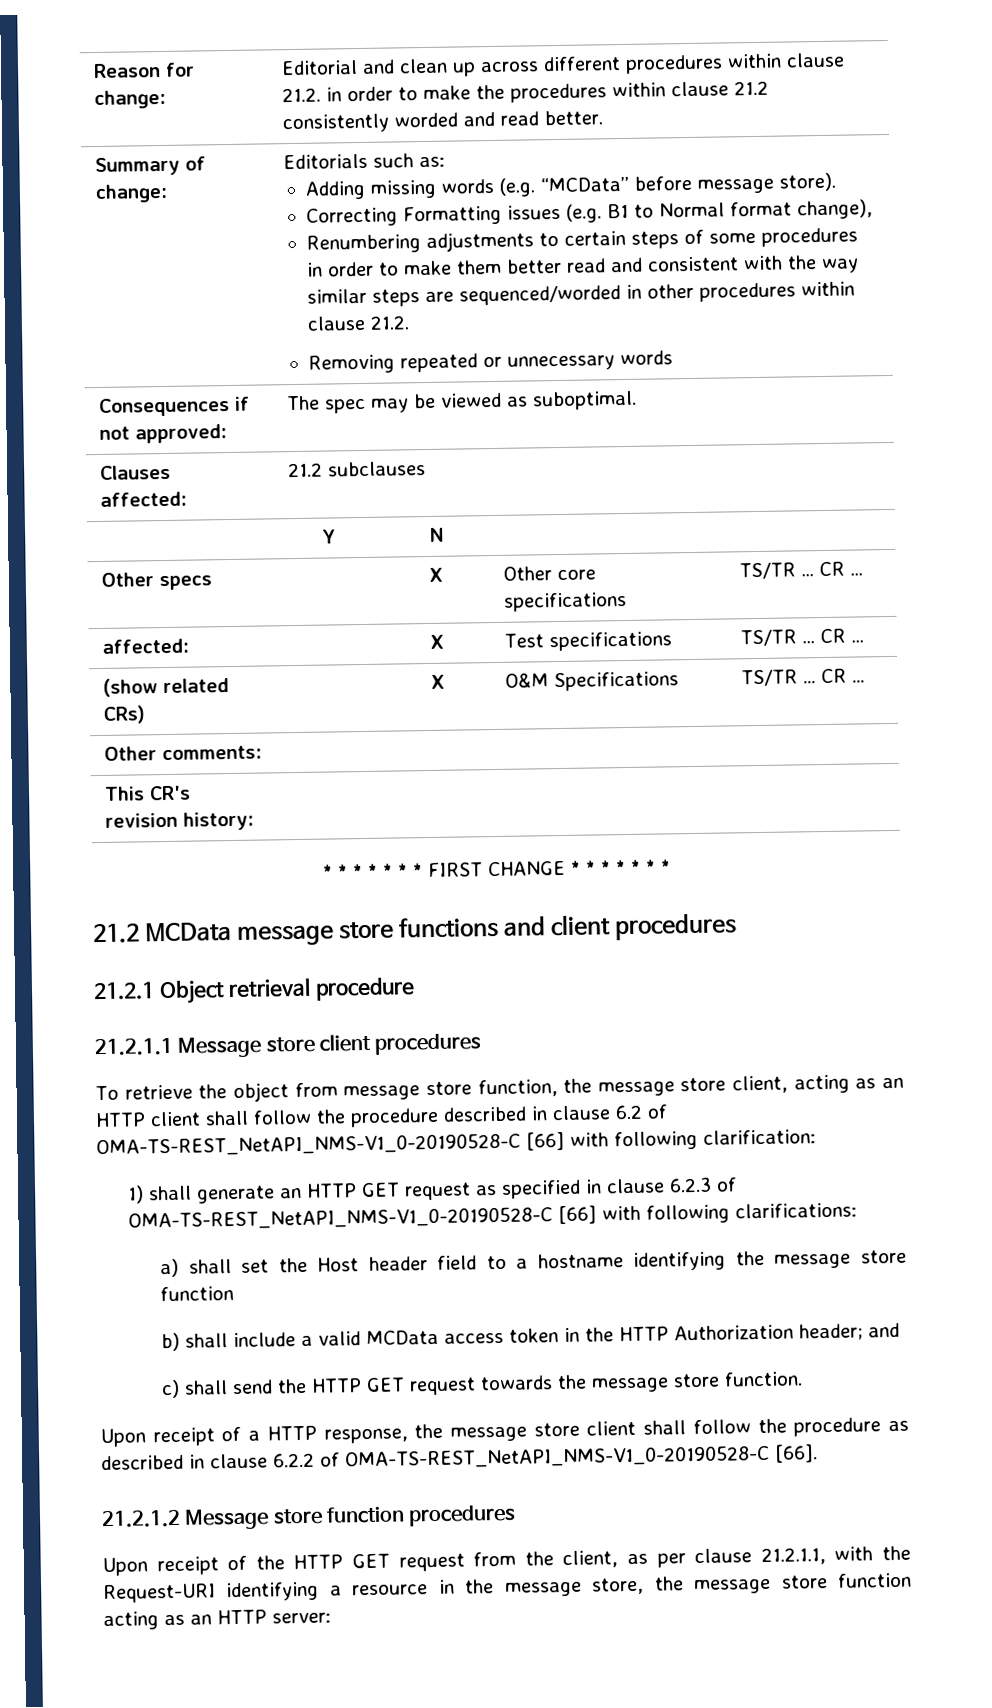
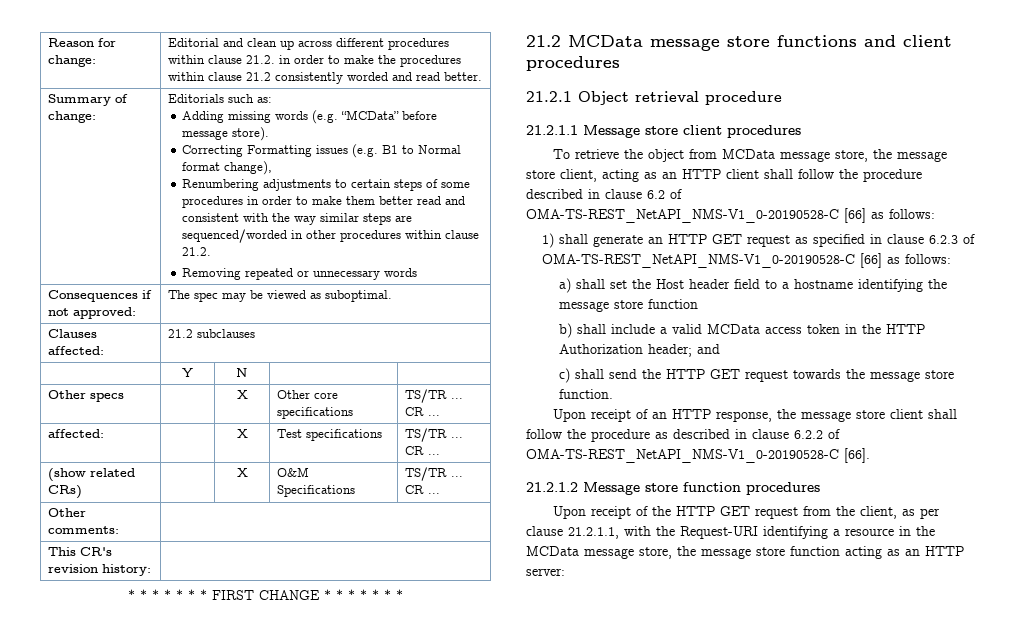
- To retrieve the object from message store function, the message store client, acting as an HTTP client shall follow the procedure described in clause 6.2 of OMA-TS-REST_NetAPI_NMS-V1_0-20190528-C [66] with following clarification:
+ To retrieve the object from MCData message store, the message store client, acting as an HTTP client shall follow the procedure described in clause 6.2 of OMA-TS-REST_NetAPI_NMS-V1_0-20190528-C [66] as follows:
- 1) shall generate an HTTP GET request as specified in clause 6.2.3 of OMA-TS-REST_NetAPI_NMS-V1_0-20190528-C [66] with following clarifications:
+ 1) shall generate an HTTP GET request as specified in clause 6.2.3 of OMA-TS-REST_NetAPI_NMS-V1_0-20190528-C [66] as follows:
- Upon receipt of a HTTP response, the message store client shall follow the procedure as described in clause 6.2.2 of OMA-TS-REST_NetAPI_NMS-V1_0-20190528-C [66].
+ Upon receipt of an HTTP response, the message store client shall follow the procedure as described in clause 6.2.2 of OMA-TS-REST_NetAPI_NMS-V1_0-20190528-C [66].
- Upon receipt of the HTTP GET request from the client, as per clause 21.2.1.1, with the Request-URI identifying a resource in the message store, the message store function acting as an HTTP server:
+ Upon receipt of the HTTP GET request from the client, as per clause 21.2.1.1, with the Request-URI identifying a resource in the MCData message store, the message store function acting as an HTTP server:

